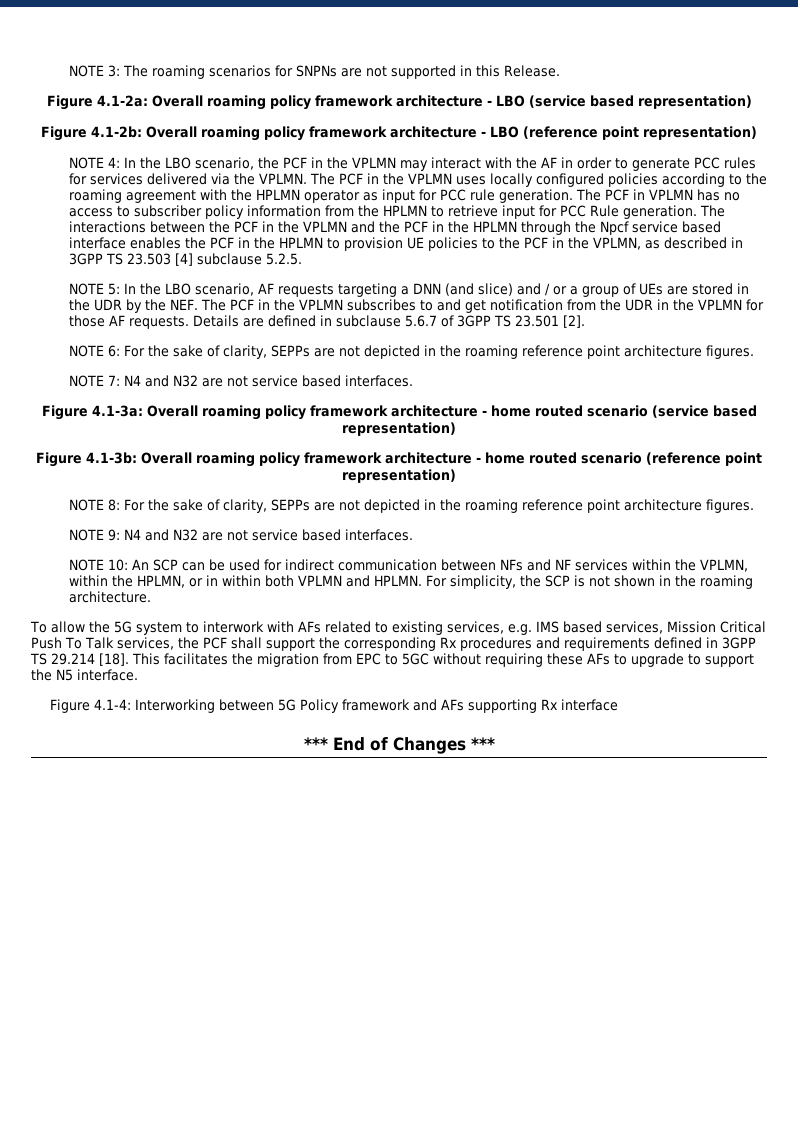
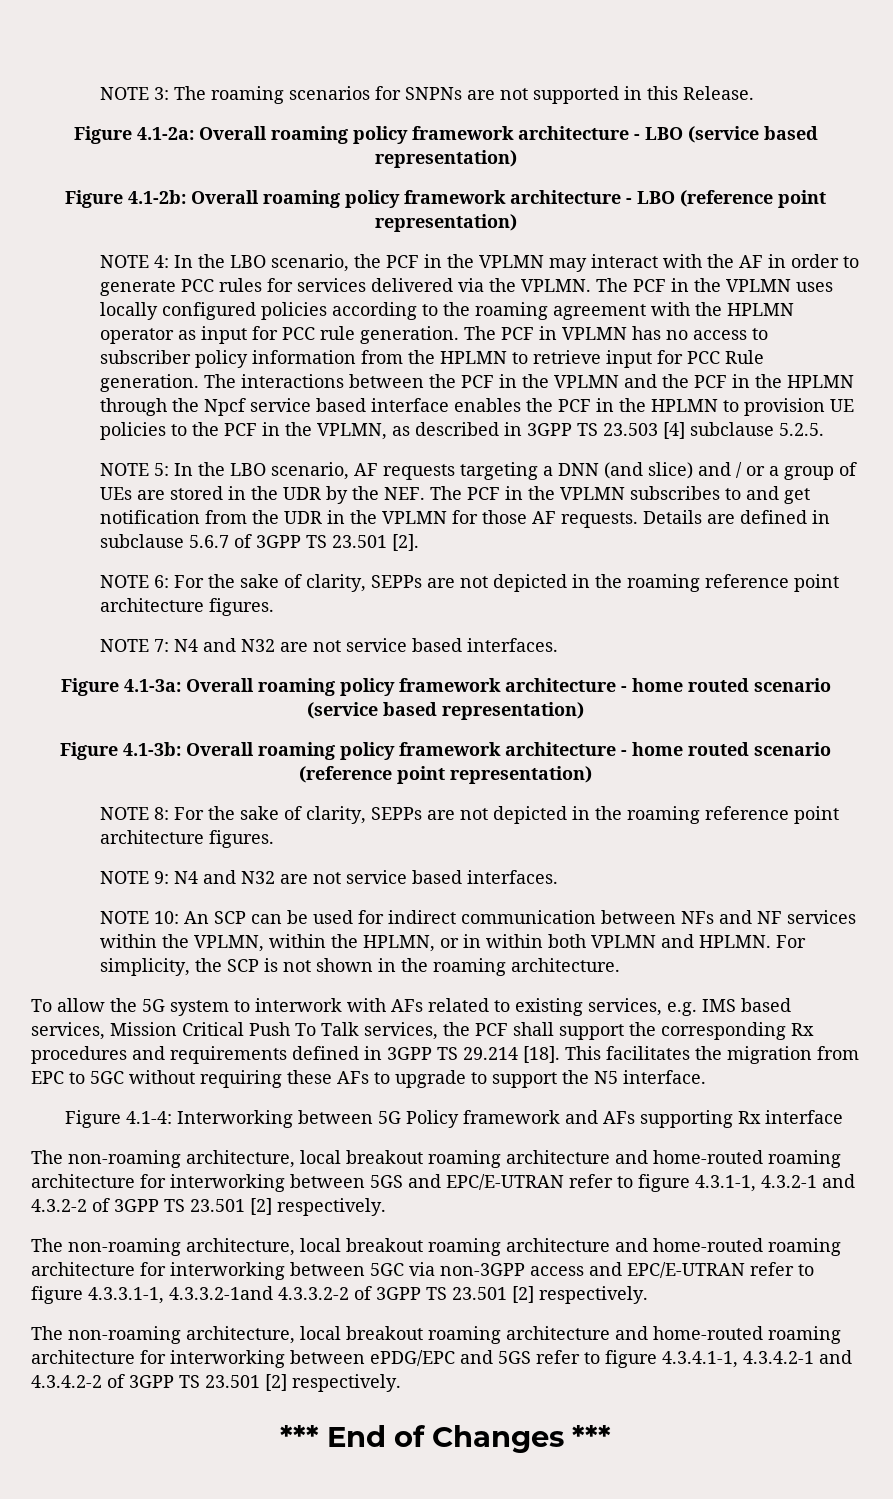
+ The non-roaming architecture, local breakout roaming architecture and home-routed roaming architecture for interworking between 5GS and EPC/E-UTRAN refer to figure 4.3.1-1, 4.3.2-1 and 4.3.2-2 of 3GPP TS 23.501 [2] respectively.
+ The non-roaming architecture, local breakout roaming architecture and home-routed roaming architecture for interworking between 5GC via non-3GPP access and EPC/E-UTRAN refer to figure 4.3.3.1-1, 4.3.3.2-1and 4.3.3.2-2 of 3GPP TS 23.501 [2] respectively.
+ The non-roaming architecture, local breakout roaming architecture and home-routed roaming architecture for interworking between ePDG/EPC and 5GS refer to figure 4.3.4.1-1, 4.3.4.2-1 and 4.3.4.2-2 of 3GPP TS 23.501 [2] respectively.

